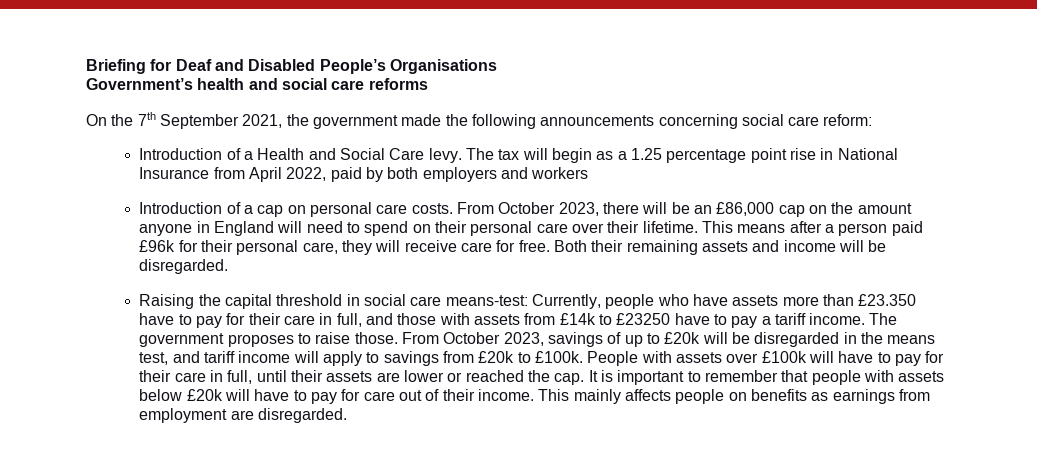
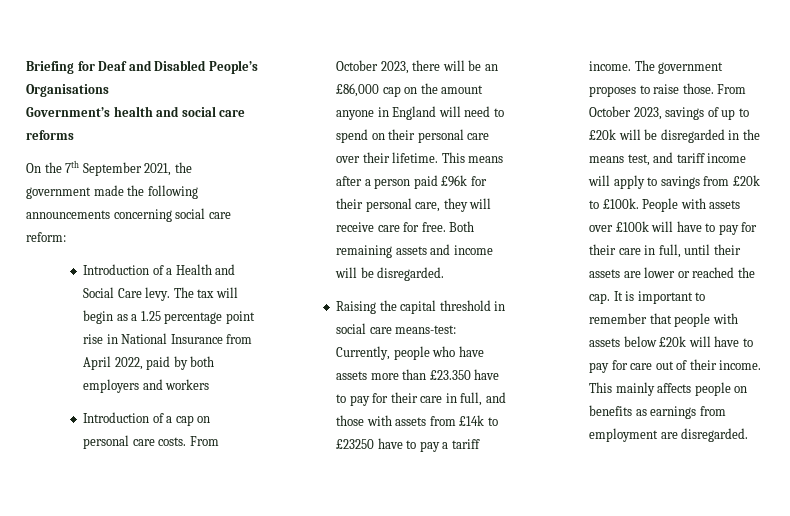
- Both their remaining assets and income will be disregarded.
+ Both remaining assets and income will be disregarded.

